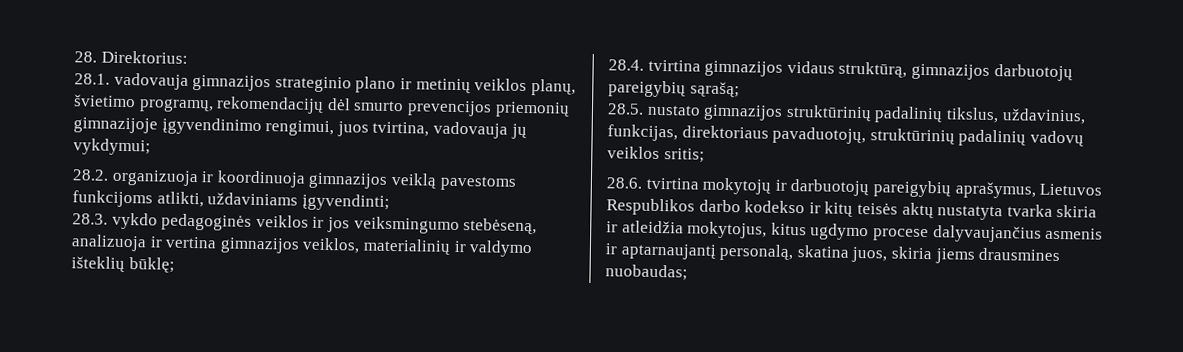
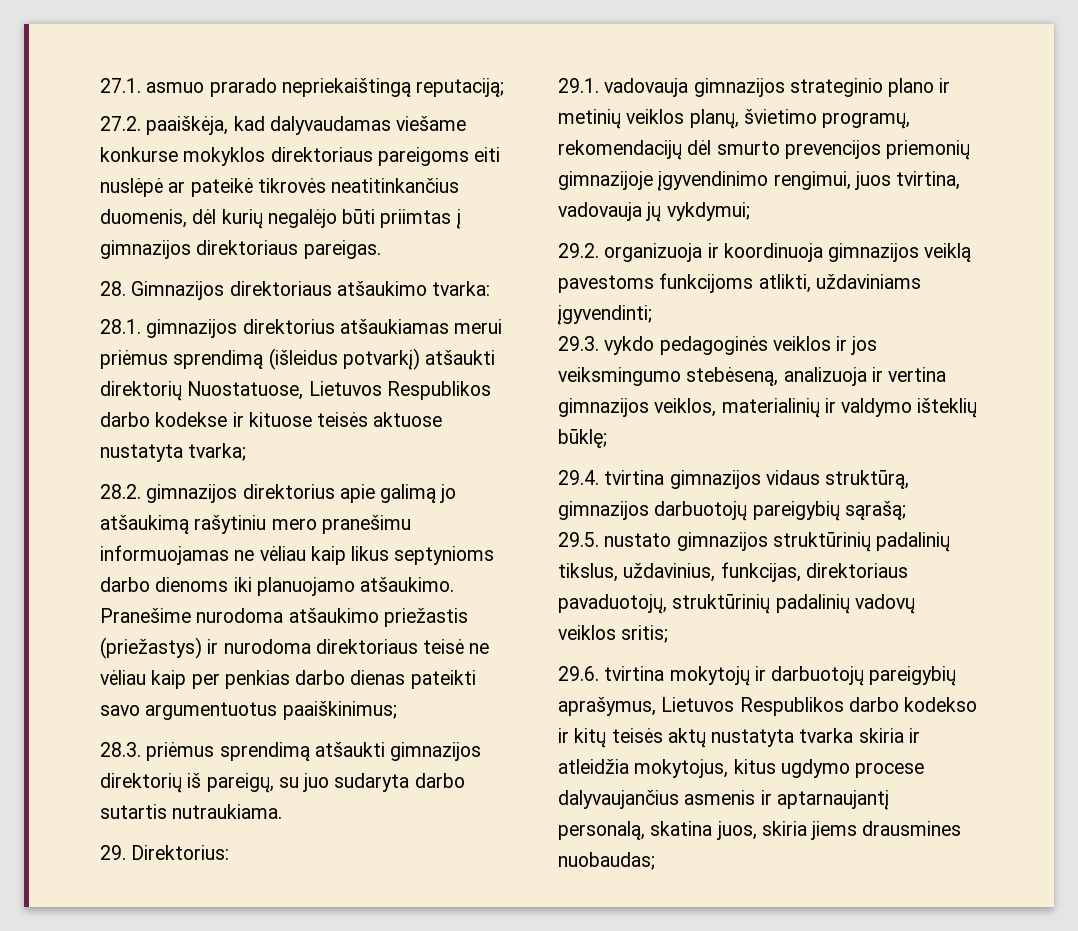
- 28. Direktorius:
+ 27.1. asmuo prarado nepriekaištingą reputaciją;
+ 27.2. paaiškėja, kad dalyvaudamas viešame konkurse mokyklos direktoriaus pareigoms eiti nuslėpė ar pateikė tikrovės neatitinkančius duomenis, dėl kurių negalėjo būti priimtas į gimnazijos direktoriaus pareigas.
+ 28. Gimnazijos direktoriaus atšaukimo tvarka:
+ 28.1. gimnazijos direktorius atšaukiamas merui priėmus sprendimą (išleidus potvarkį) atšaukti direktorių Nuostatuose, Lietuvos Respublikos darbo kodekse ir kituose teisės aktuose nustatyta tvarka;
+ 28.2. gimnazijos direktorius apie galimą jo atšaukimą rašytiniu mero pranešimu informuojamas ne vėliau kaip likus septynioms darbo dienoms iki planuojamo atšaukimo. Pranešime nurodoma atšaukimo priežastis (priežastys) ir nurodoma direktoriaus teisė ne vėliau kaip per penkias darbo dienas pateikti savo argumentuotus paaiškinimus;
+ 28.3. priėmus sprendimą atšaukti gimnazijos direktorių iš pareigų, su juo sudaryta darbo sutartis nutraukiama.
+ 29. Direktorius:
- 28.1. vadovauja gimnazijos strateginio plano ir metinių veiklos planų, švietimo programų, rekomendacijų dėl smurto prevencijos priemonių gimnazijoje įgyvendinimo rengimui, juos tvirtina, vadovauja jų vykdymui;
+ 29.1. vadovauja gimnazijos strateginio plano ir metinių veiklos planų, švietimo programų, rekomendacijų dėl smurto prevencijos priemonių gimnazijoje įgyvendinimo rengimui, juos tvirtina, vadovauja jų vykdymui;
- 28.2. organizuoja ir koordinuoja gimnazijos veiklą pavestoms funkcijoms atlikti, uždaviniams įgyvendinti;
+ 29.2. organizuoja ir koordinuoja gimnazijos veiklą pavestoms funkcijoms atlikti, uždaviniams įgyvendinti;
- 28.3. vykdo pedagoginės veiklos ir jos veiksmingumo stebėseną, analizuoja ir vertina gimnazijos veiklos, materialinių ir valdymo išteklių būklę;
+ 29.3. vykdo pedagoginės veiklos ir jos veiksmingumo stebėseną, analizuoja ir vertina gimnazijos veiklos, materialinių ir valdymo išteklių būklę;
- 28.4. tvirtina gimnazijos vidaus struktūrą, gimnazijos darbuotojų pareigybių sąrašą;
+ 29.4. tvirtina gimnazijos vidaus struktūrą, gimnazijos darbuotojų pareigybių sąrašą;
- 28.5. nustato gimnazijos struktūrinių padalinių tikslus, uždavinius, funkcijas, direktoriaus pavaduotojų, struktūrinių padalinių vadovų veiklos sritis;
+ 29.5. nustato gimnazijos struktūrinių padalinių tikslus, uždavinius, funkcijas, direktoriaus pavaduotojų, struktūrinių padalinių vadovų veiklos sritis;
- 28.6. tvirtina mokytojų ir darbuotojų pareigybių aprašymus, Lietuvos Respublikos darbo kodekso ir kitų teisės aktų nustatyta tvarka skiria ir atleidžia mokytojus, kitus ugdymo procese dalyvaujančius asmenis ir aptarnaujantį personalą, skatina juos, skiria jiems drausmines nuobaudas;
+ 29.6. tvirtina mokytojų ir darbuotojų pareigybių aprašymus, Lietuvos Respublikos darbo kodekso ir kitų teisės aktų nustatyta tvarka skiria ir atleidžia mokytojus, kitus ugdymo procese dalyvaujančius asmenis ir aptarnaujantį personalą, skatina juos, skiria jiems drausmines nuobaudas;

